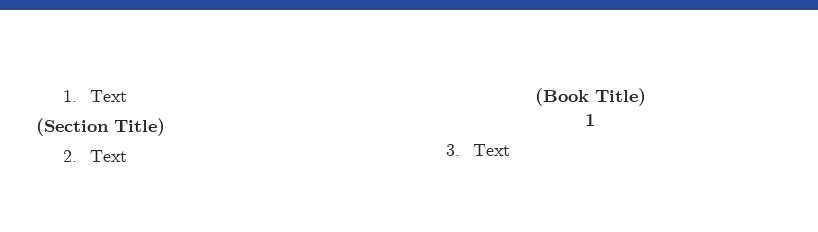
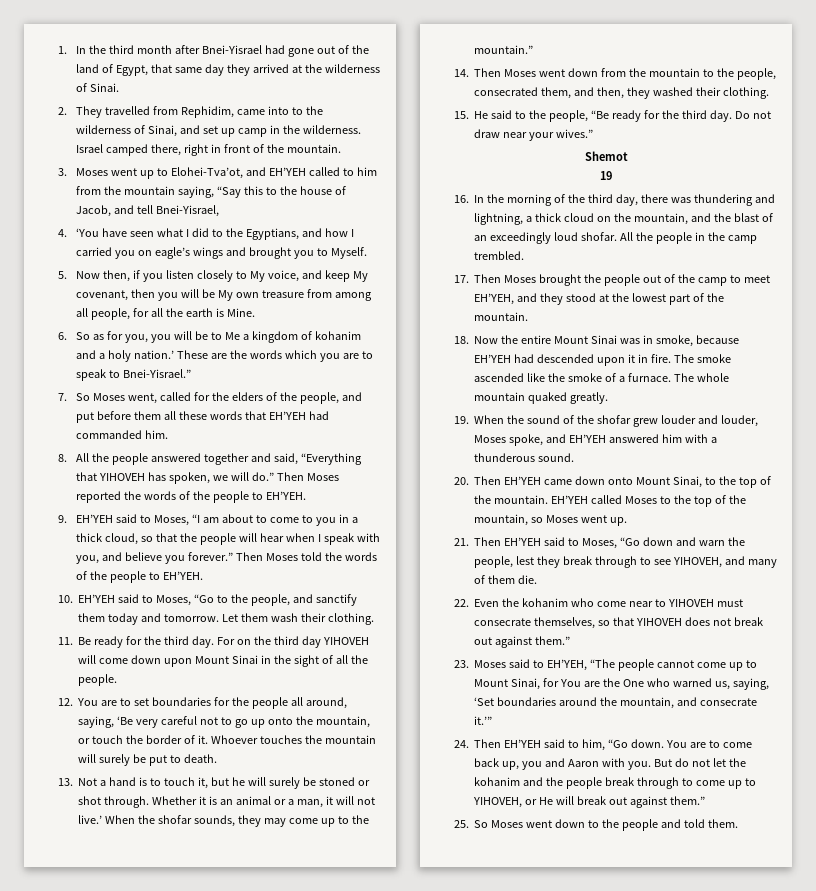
- 1. Text
- (Section Title)
- 2. Text
- (Book Title)
- 1
- 3. Text
+ 1. In the third month after Bnei-Yisrael had gone out of the land of Egypt, that same day they arrived at the wilderness of Sinai.
+ 2. They travelled from Rephidim, came into to the wilderness of Sinai, and set up camp in the wilderness. Israel camped there, right in front of the mountain.
+ 3. Moses went up to Elohei-Tva’ot, and EH’YEH called to him from the mountain saying, “Say this to the house of Jacob, and tell Bnei-Yisrael,
+ 4. ‘You have seen what I did to the Egyptians, and how I carried you on eagle’s wings and brought you to Myself.
+ 5. Now then, if you listen closely to My voice, and keep My covenant, then you will be My own treasure from among all people, for all the earth is Mine.
+ 6. So as for you, you will be to Me a kingdom of kohanim and a holy nation.’ These are the words which you are to speak to Bnei-Yisrael.”
+ 7. So Moses went, called for the elders of the people, and put before them all these words that EH’YEH had commanded him.
+ 8. All the people answered together and said, “Everything that YIHOVEH has spoken, we will do.” Then Moses reported the words of the people to EH’YEH.
+ 9. EH’YEH said to Moses, “I am about to come to you in a thick cloud, so that the people will hear when I speak with you, and believe you forever.” Then Moses told the words of the people to EH’YEH.
+ 10. EH’YEH said to Moses, “Go to the people, and sanctify them today and tomorrow. Let them wash their clothing.
+ 11. Be ready for the third day. For on the third day YIHOVEH will come down upon Mount Sinai in the sight of all the people.
+ 12. You are to set boundaries for the people all around, saying, ‘Be very careful not to go up onto the mountain, or touch the border of it. Whoever touches the mountain will surely be put to death.
+ 13. Not a hand is to touch it, but he will surely be stoned or shot through. Whether it is an animal or a man, it will not live.’ When the shofar sounds, they may come up to the mountain.”
+ 14. Then Moses went down from the mountain to the people, consecrated them, and then, they washed their clothing.
+ 15. He said to the people, “Be ready for the third day. Do not draw near your wives.”
+ Shemot
+ 19
+ 16. In the morning of the third day, there was thundering and lightning, a thick cloud on the mountain, and the blast of an exceedingly loud shofar. All the people in the camp trembled.
+ 17. Then Moses brought the people out of the camp to meet EH’YEH, and they stood at the lowest part of the mountain.
+ 18. Now the entire Mount Sinai was in smoke, because EH’YEH had descended upon it in fire. The smoke ascended like the smoke of a furnace. The whole mountain quaked greatly.
+ 19. When the sound of the shofar grew louder and louder, Moses spoke, and EH’YEH answered him with a thunderous sound.
+ 20. Then EH’YEH came down onto Mount Sinai, to the top of the mountain. EH’YEH called Moses to the top of the mountain, so Moses went up.
+ 21. Then EH’YEH said to Moses, “Go down and warn the people, lest they break through to see YIHOVEH, and many of them die.
+ 22. Even the kohanim who come near to YIHOVEH must consecrate themselves, so that YIHOVEH does not break out against them.”
+ 23. Moses said to EH’YEH, “The people cannot come up to Mount Sinai, for You are the One who warned us, saying, ‘Set boundaries around the mountain, and consecrate it.’”
+ 24. Then EH’YEH said to him, “Go down. You are to come back up, you and Aaron with you. But do not let the kohanim and the people break through to come up to YIHOVEH, or He will break out against them.”
+ 25. So Moses went down to the people and told them.

